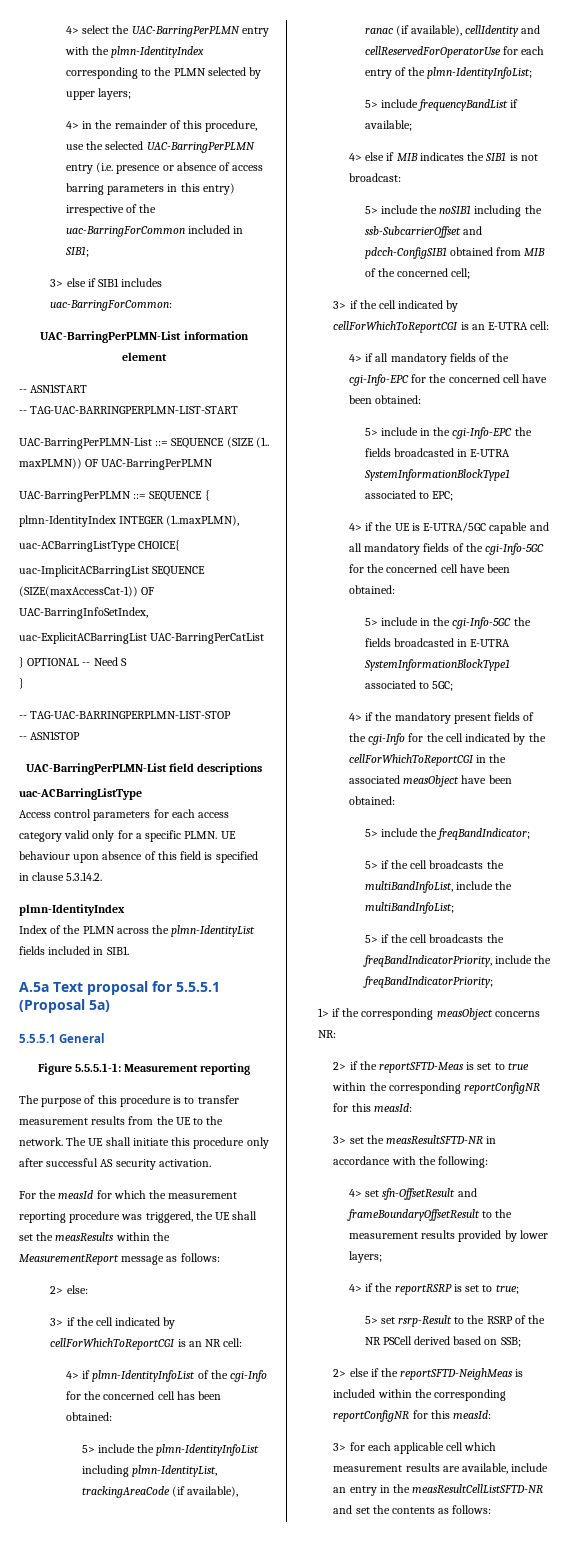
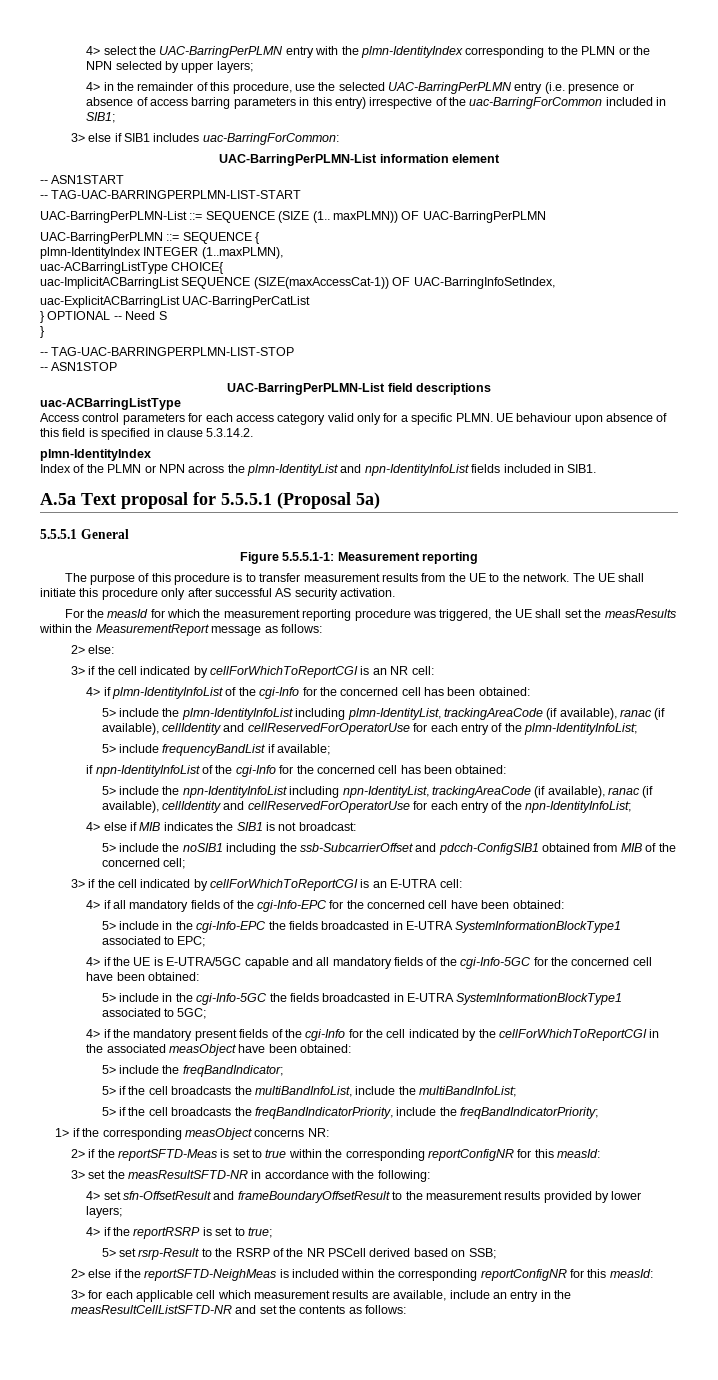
- 4> select the UAC-BarringPerPLMN entry with the plmn-IdentityIndex corresponding to the PLMN selected by upper layers;
+ 4> select the UAC-BarringPerPLMN entry with the plmn-IdentityIndex corresponding to the PLMN or the NPN selected by upper layers;
- Index of the PLMN across the plmn-IdentityList fields included in SIB1.
+ Index of the PLMN or NPN across the plmn-IdentityList and npn-IdentityInfoList fields included in SIB1.
+ if npn-IdentityInfoList of the cgi-Info for the concerned cell has been obtained:
+ 5> include the npn-IdentityInfoList including npn-IdentityList, trackingAreaCode (if available), ranac (if available), cellIdentity and cellReservedForOperatorUse for each entry of the npn-IdentityInfoList;

